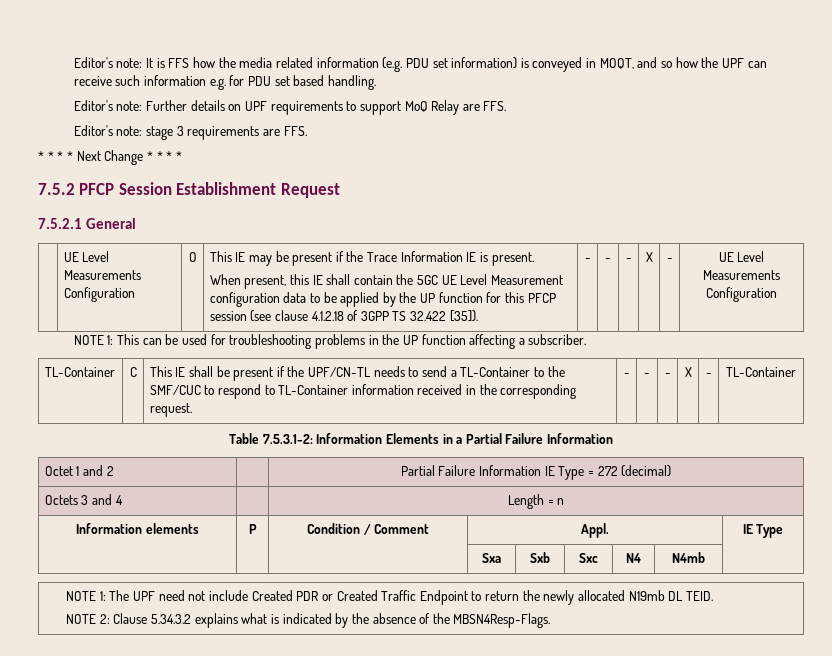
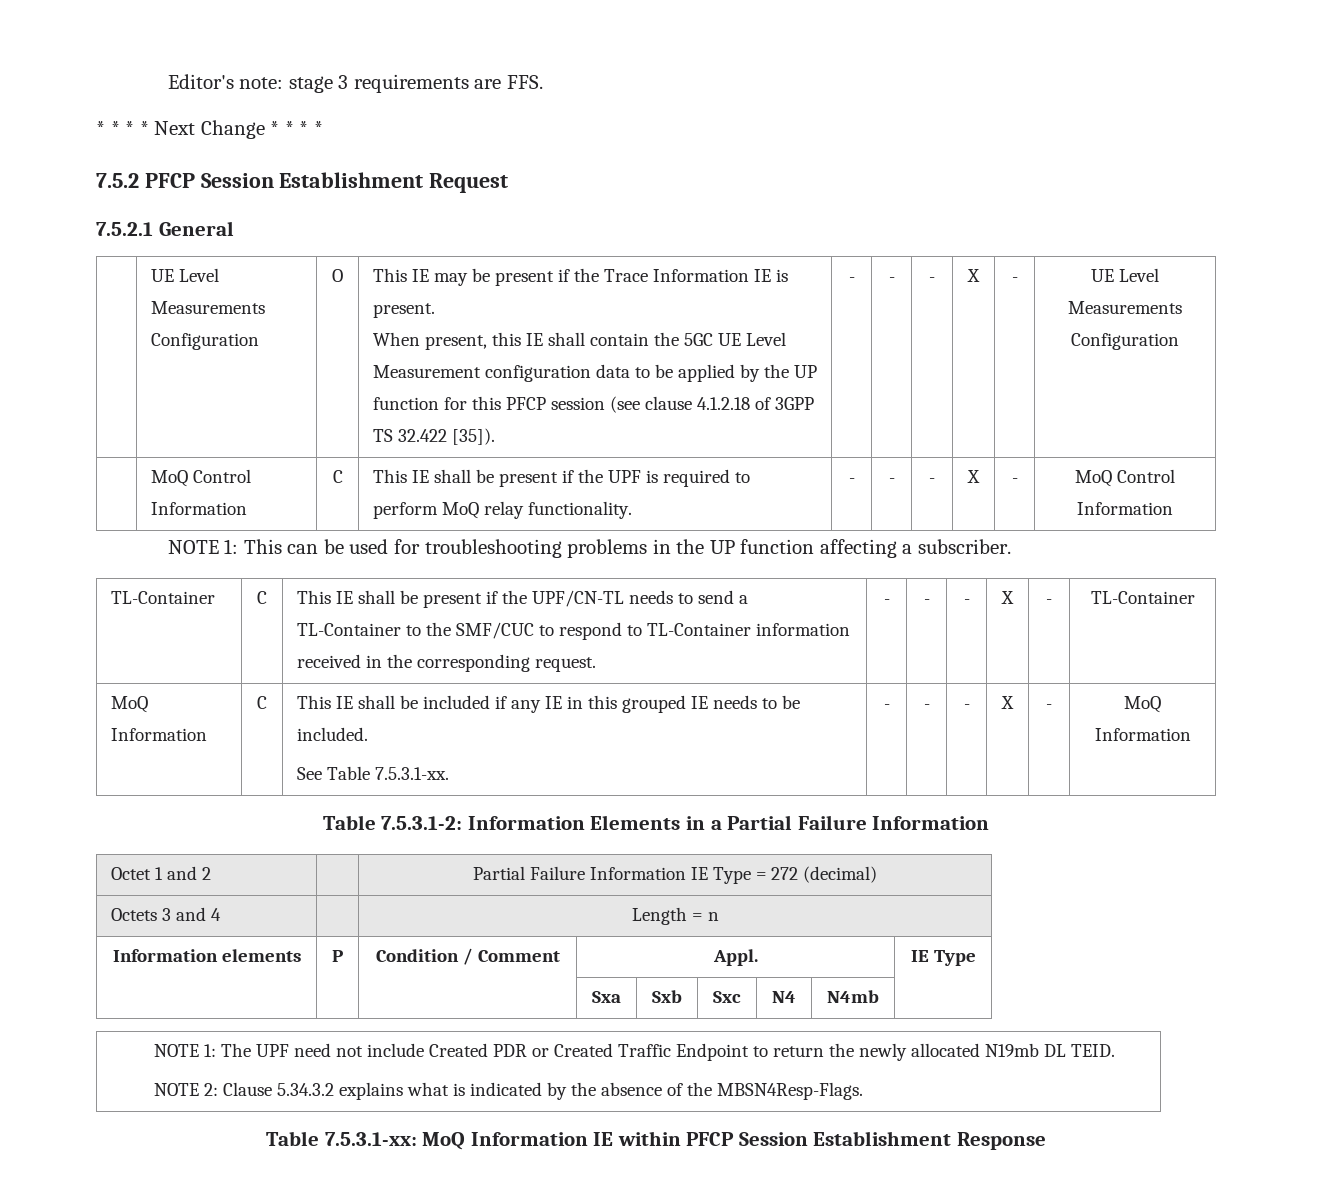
- Editor's note: It is FFS how the media related information (e.g. PDU set information) is conveyed in MOQT, and so how the UPF can receive such information e.g. for PDU set based handling.
- Editor's note: Further details on UPF requirements to support MoQ Relay are FFS.
+ | MoQ Control Information | C | This IE shall be present if the UPF is required to perform MoQ relay functionality. | - | - | - | X | - | MoQ Control Information
+ MoQ Information | C | This IE shall be included if any IE in this grouped IE needs to be included.
+ See Table 7.5.3.1-xx. | - | - | - | X | - | MoQ Information
+ Table 7.5.3.1-xx: MoQ Information IE within PFCP Session Establishment Response

